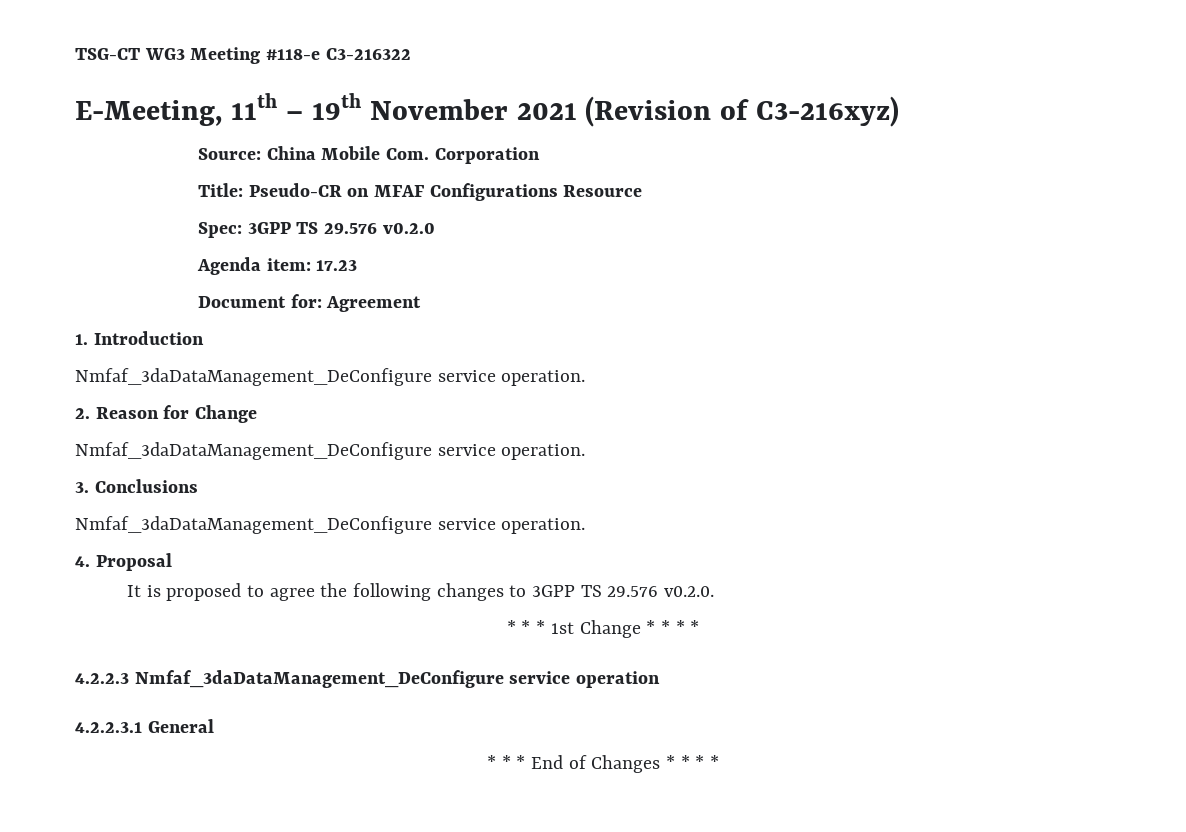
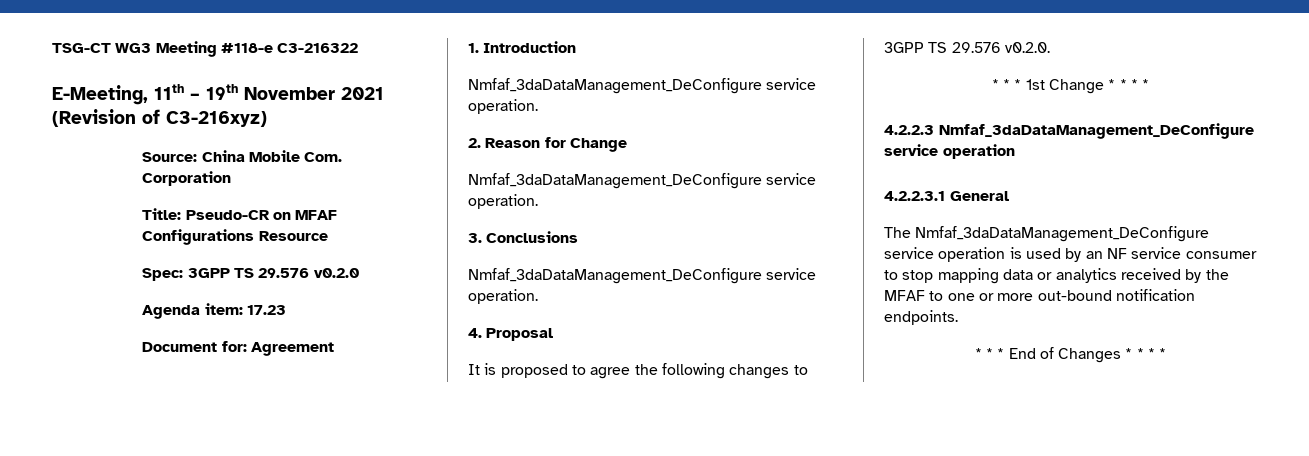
+ The Nmfaf_3daDataManagement_DeConfigure service operation is used by an NF service consumer to stop mapping data or analytics received by the MFAF to one or more out-bound notification endpoints.

